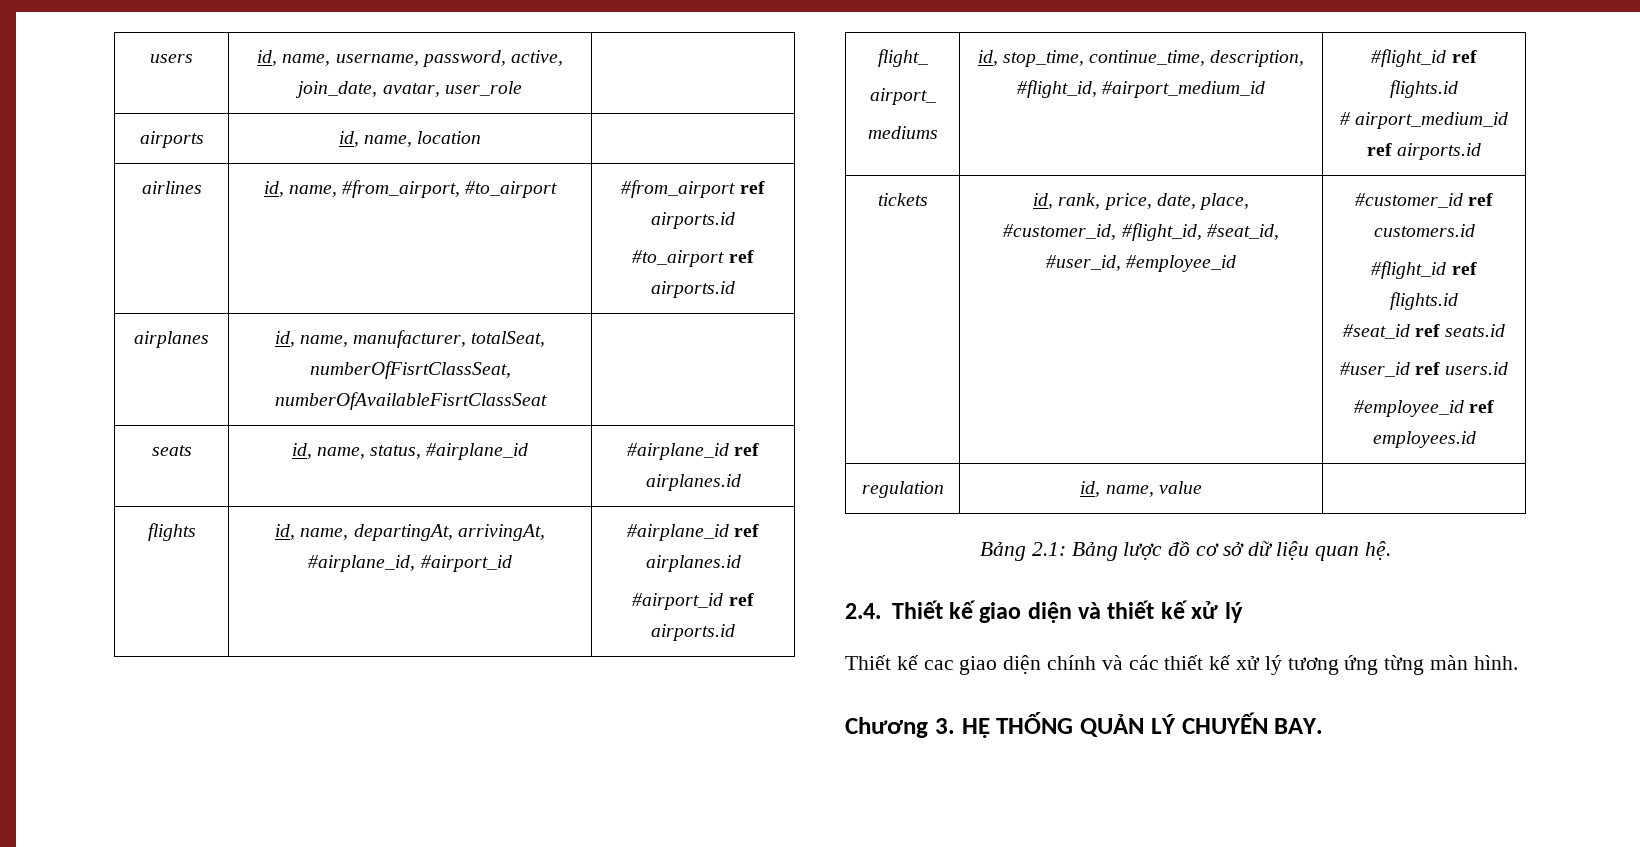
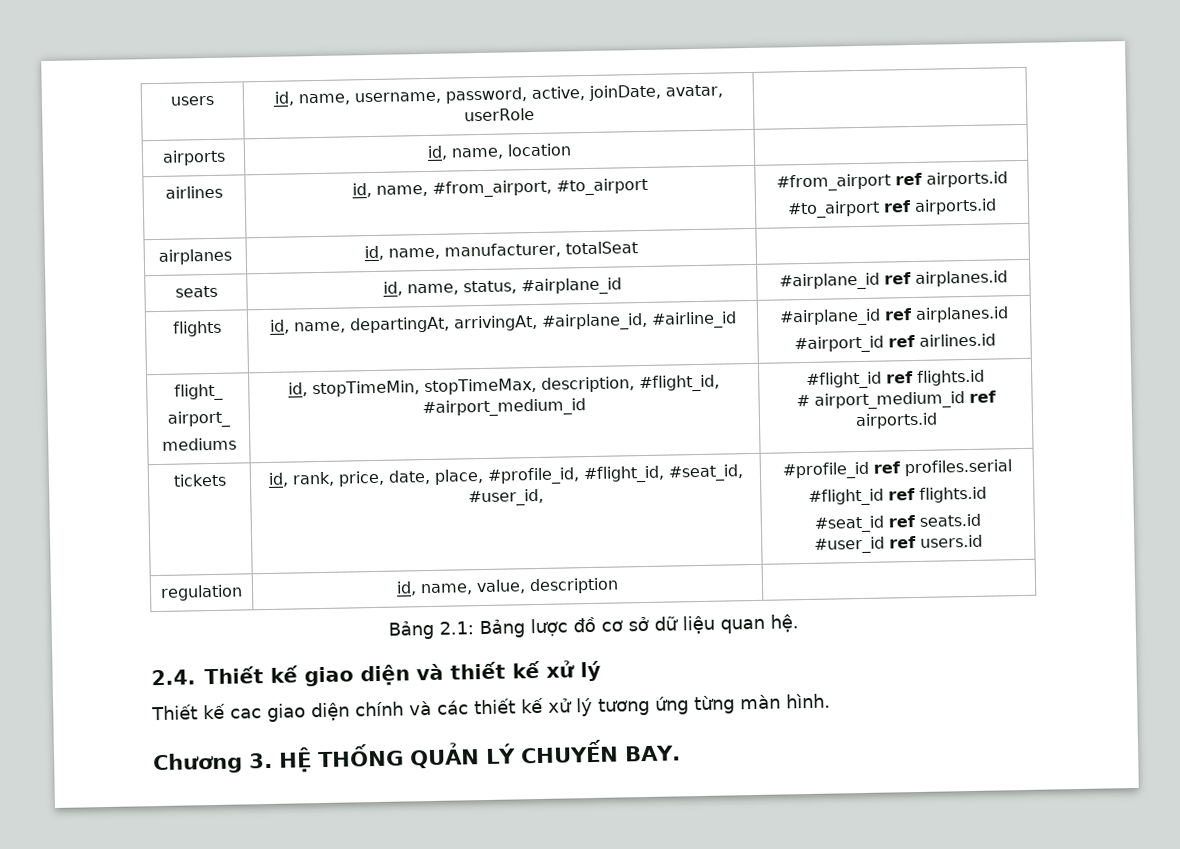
- users | id, name, username, password, active, join_date, avatar, user_role |
+ users | id, name, username, password, active, joinDate, avatar, userRole |
- airplanes | id, name, manufacturer, totalSeat, numberOfFisrtClassSeat, numberOfAvailableFisrtClassSeat |
+ airplanes | id, name, manufacturer, totalSeat |
- flights | id, name, departingAt, arrivingAt, #airplane_id, #airport_id | #airplane_id ref airplanes.id
- #airport_id ref airports.id
+ flights | id, name, departingAt, arrivingAt, #airplane_id, #airline_id | #airplane_id ref airplanes.id
+ #airport_id ref airlines.id
  flight_
  airport_
- mediums | id, stop_time, continue_time, description, #flight_id, #airport_medium_id | #flight_id ref flights.id
+ mediums | id, stopTimeMin, stopTimeMax, description, #flight_id, #airport_medium_id | #flight_id ref flights.id
- tickets | id, rank, price, date, place, #customer_id, #flight_id, #seat_id, #user_id, #employee_id | #customer_id ref customers.id
+ tickets | id, rank, price, date, place, #profile_id, #flight_id, #seat_id, #user_id, | #profile_id ref profiles.serial
  #flight_id ref flights.id
  #seat_id ref seats.id
  #user_id ref users.id
- #employee_id ref employees.id
- regulation | id, name, value |
+ regulation | id, name, value, description |

